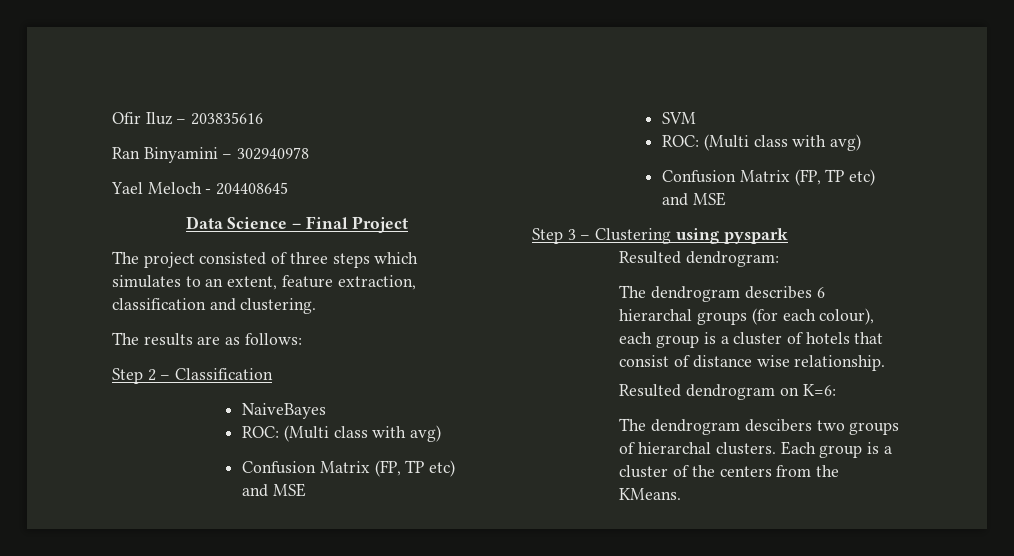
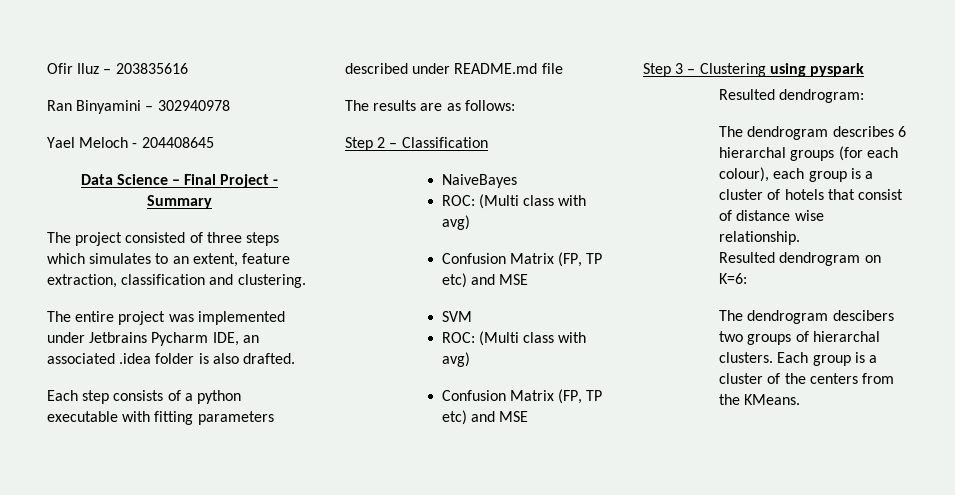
- Data Science – Final Project
+ Data Science – Final Project - Summary
+ The entire project was implemented under Jetbrains Pycharm IDE, an associated .idea folder is also drafted.
+ Each step consists of a python executable with fitting parameters described under README.md file

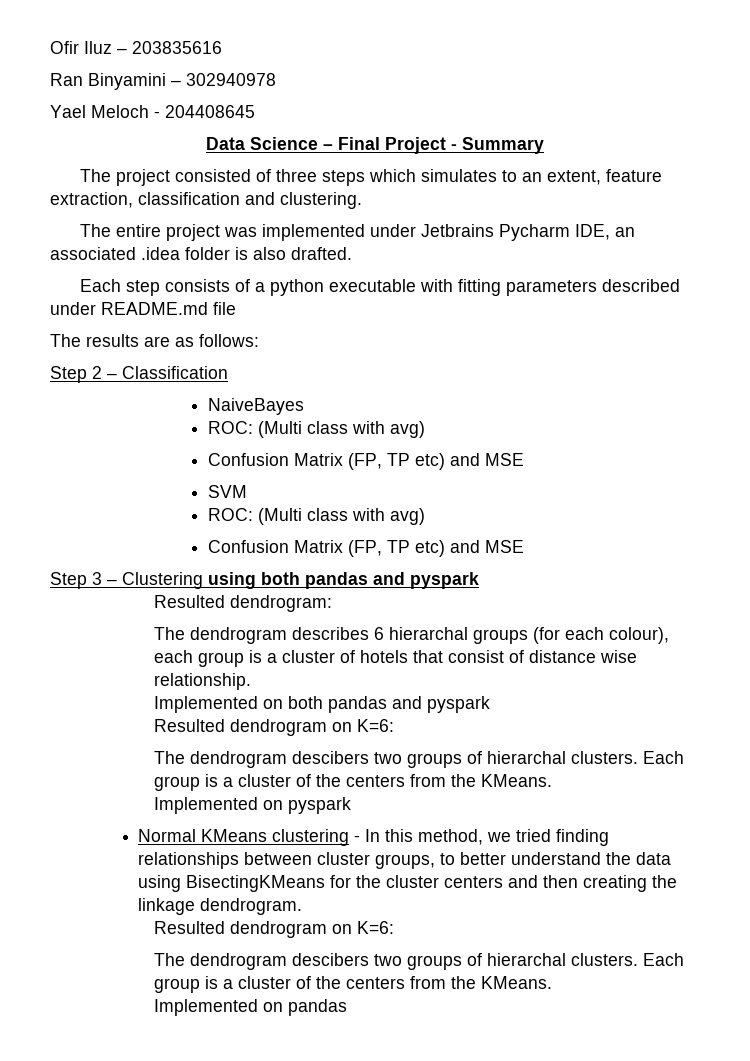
- Step 3 – Clustering using pyspark
+ Step 3 – Clustering using both pandas and pyspark
+ Implemented on both pandas and pyspark
+ Implemented on pyspark
+ Normal KMeans clustering - In this method, we tried finding relationships between cluster groups, to better understand the data using BisectingKMeans for the cluster centers and then creating the linkage dendrogram.
+ Resulted dendrogram on K=6:
+ The dendrogram descibers two groups of hierarchal clusters. Each group is a cluster of the centers from the KMeans.
+ Implemented on pandas

